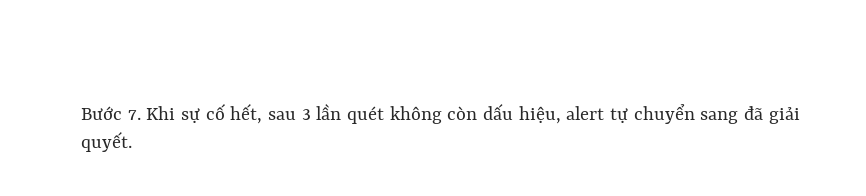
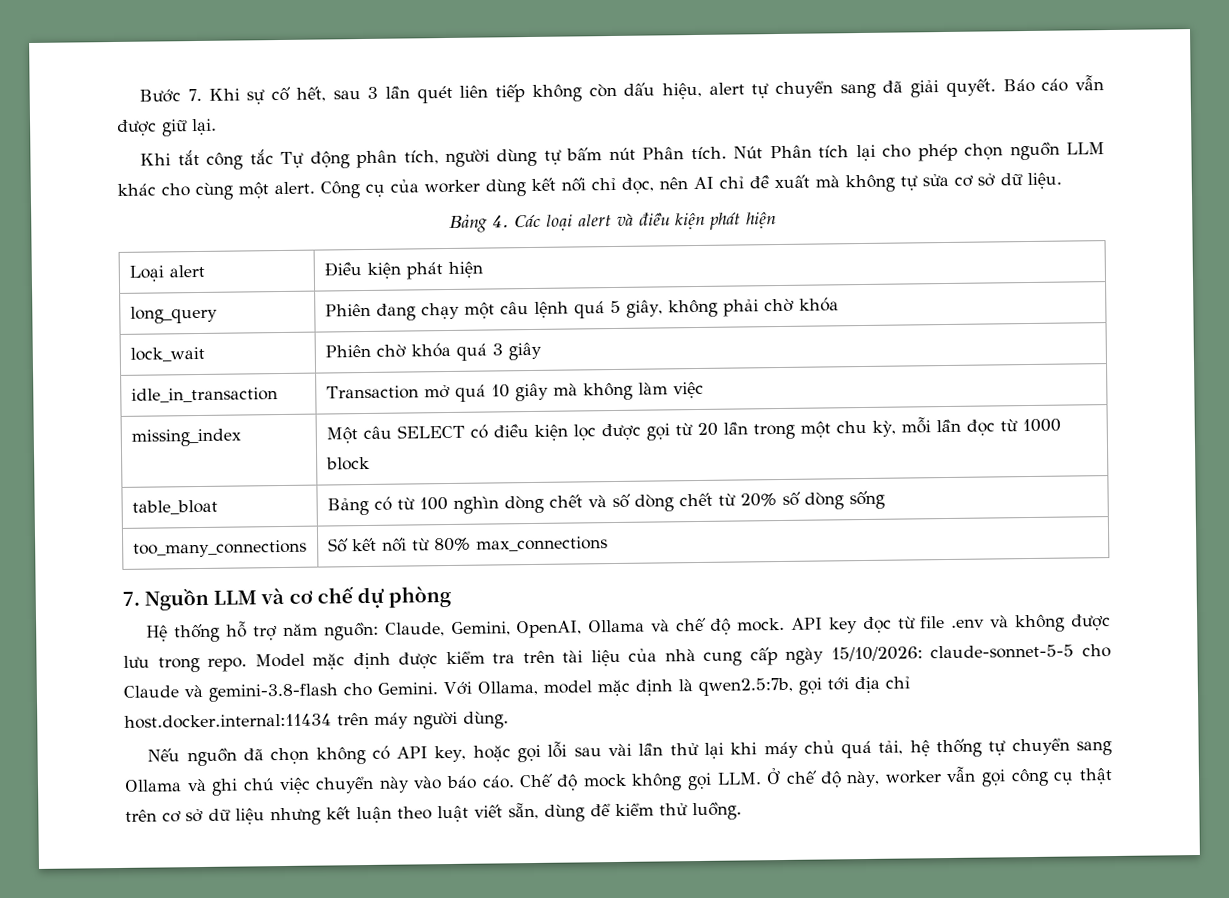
- Bước 7. Khi sự cố hết, sau 3 lần quét không còn dấu hiệu, alert tự chuyển sang đã giải quyết.
+ Bước 7. Khi sự cố hết, sau 3 lần quét liên tiếp không còn dấu hiệu, alert tự chuyển sang đã giải quyết.
+ Báo cáo vẫn được giữ lại.
+ Khi tắt công tắc Tự động phân tích, người dùng tự bấm nút Phân tích. Nút Phân tích lại cho phép chọn nguồn LLM khác cho cùng một alert. Công cụ của worker dùng kết nối chỉ đọc, nên AI chỉ đề xuất mà không tự sửa cơ sở dữ liệu.
+ Bảng 4. Các loại alert và điều kiện phát hiện
+ Loại alert | Điều kiện phát hiện
+ long_query | Phiên đang chạy một câu lệnh quá 5 giây, không phải chờ khóa
+ lock_wait | Phiên chờ khóa quá 3 giây
+ idle_in_transaction | Transaction mở quá 10 giây mà không làm việc
+ missing_index | Một câu SELECT có điều kiện lọc được gọi từ 20 lần trong một chu kỳ, mỗi lần đọc từ 1000 block
+ table_bloat | Bảng có từ 100 nghìn dòng chết và số dòng chết từ 20% số dòng sống
+ too_many_connections | Số kết nối từ 80% max_connections
+ 7. Nguồn LLM và cơ chế dự phòng
+ Hệ thống hỗ trợ năm nguồn: Claude, Gemini, OpenAI, Ollama và chế độ mock. API key đọc từ file .env và không được lưu trong repo. Model mặc định được kiểm tra trên tài liệu của nhà cung cấp ngày 15/10/2026: claude-sonnet-5-5 cho Claude và gemini-3.8-flash cho Gemini. Với Ollama, model mặc định là qwen2.5:7b, gọi tới địa chỉ host.docker.internal:11434 trên máy người dùng.
+ Nếu nguồn đã chọn không có API key, hoặc gọi lỗi sau vài lần thử lại khi máy chủ quá tải, hệ thống tự chuyển sang Ollama và ghi chú việc chuyển này vào báo cáo. Chế độ mock không gọi LLM. Ở chế độ này, worker vẫn gọi công cụ thật trên cơ sở dữ liệu nhưng kết luận theo luật viết sẵn, dùng để kiểm thử luồng.

